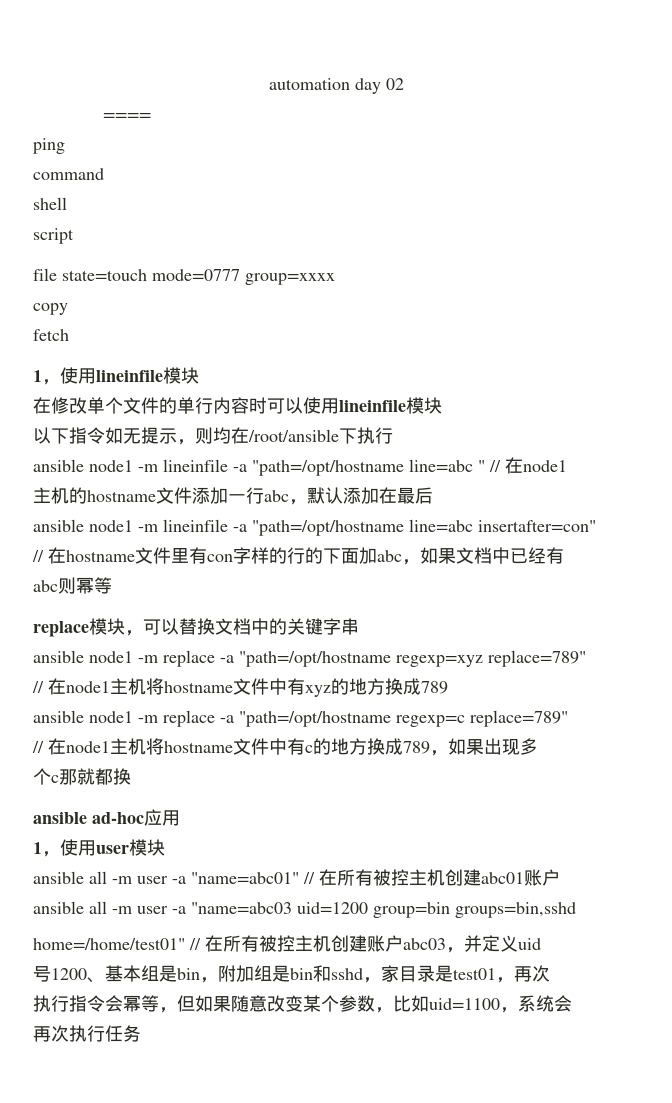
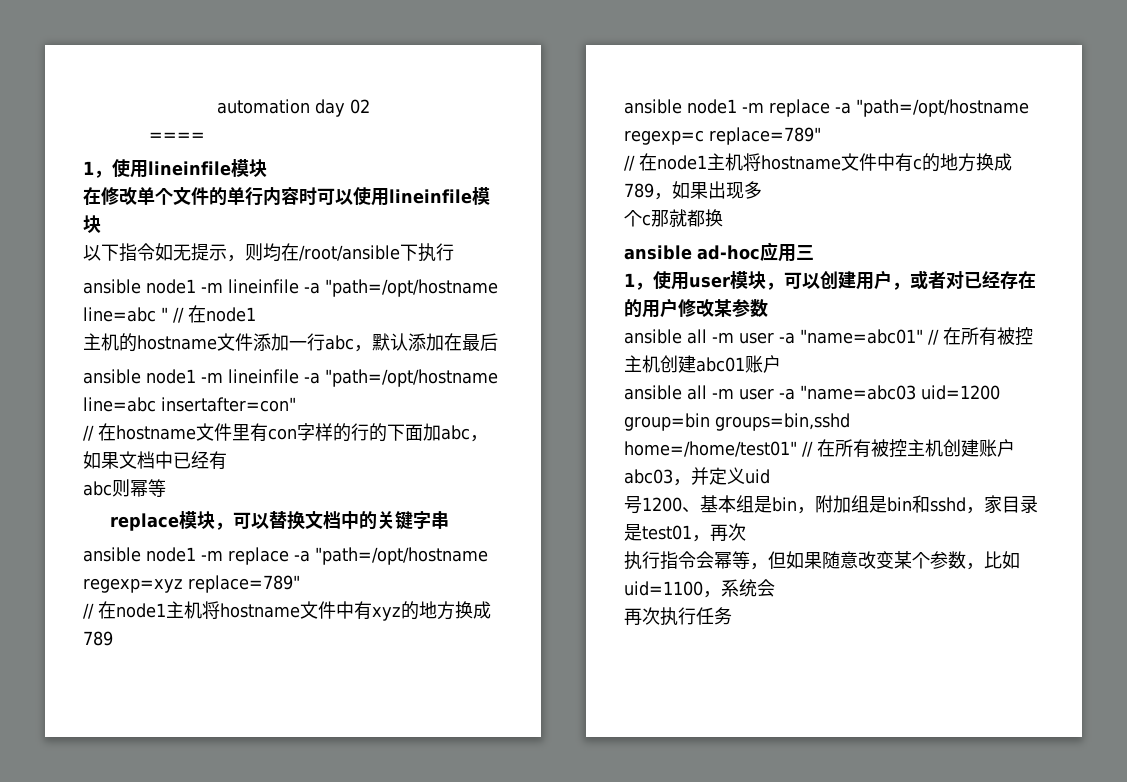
- ping
- command
- shell
- script
- file state=touch mode=0777 group=xxxx
- copy
- fetch
- ansible ad-hoc应用
+ ansible ad-hoc应用三
- 1，使用user模块
+ 1，使用user模块，可以创建用户，或者对已经存在的用户修改某参数

